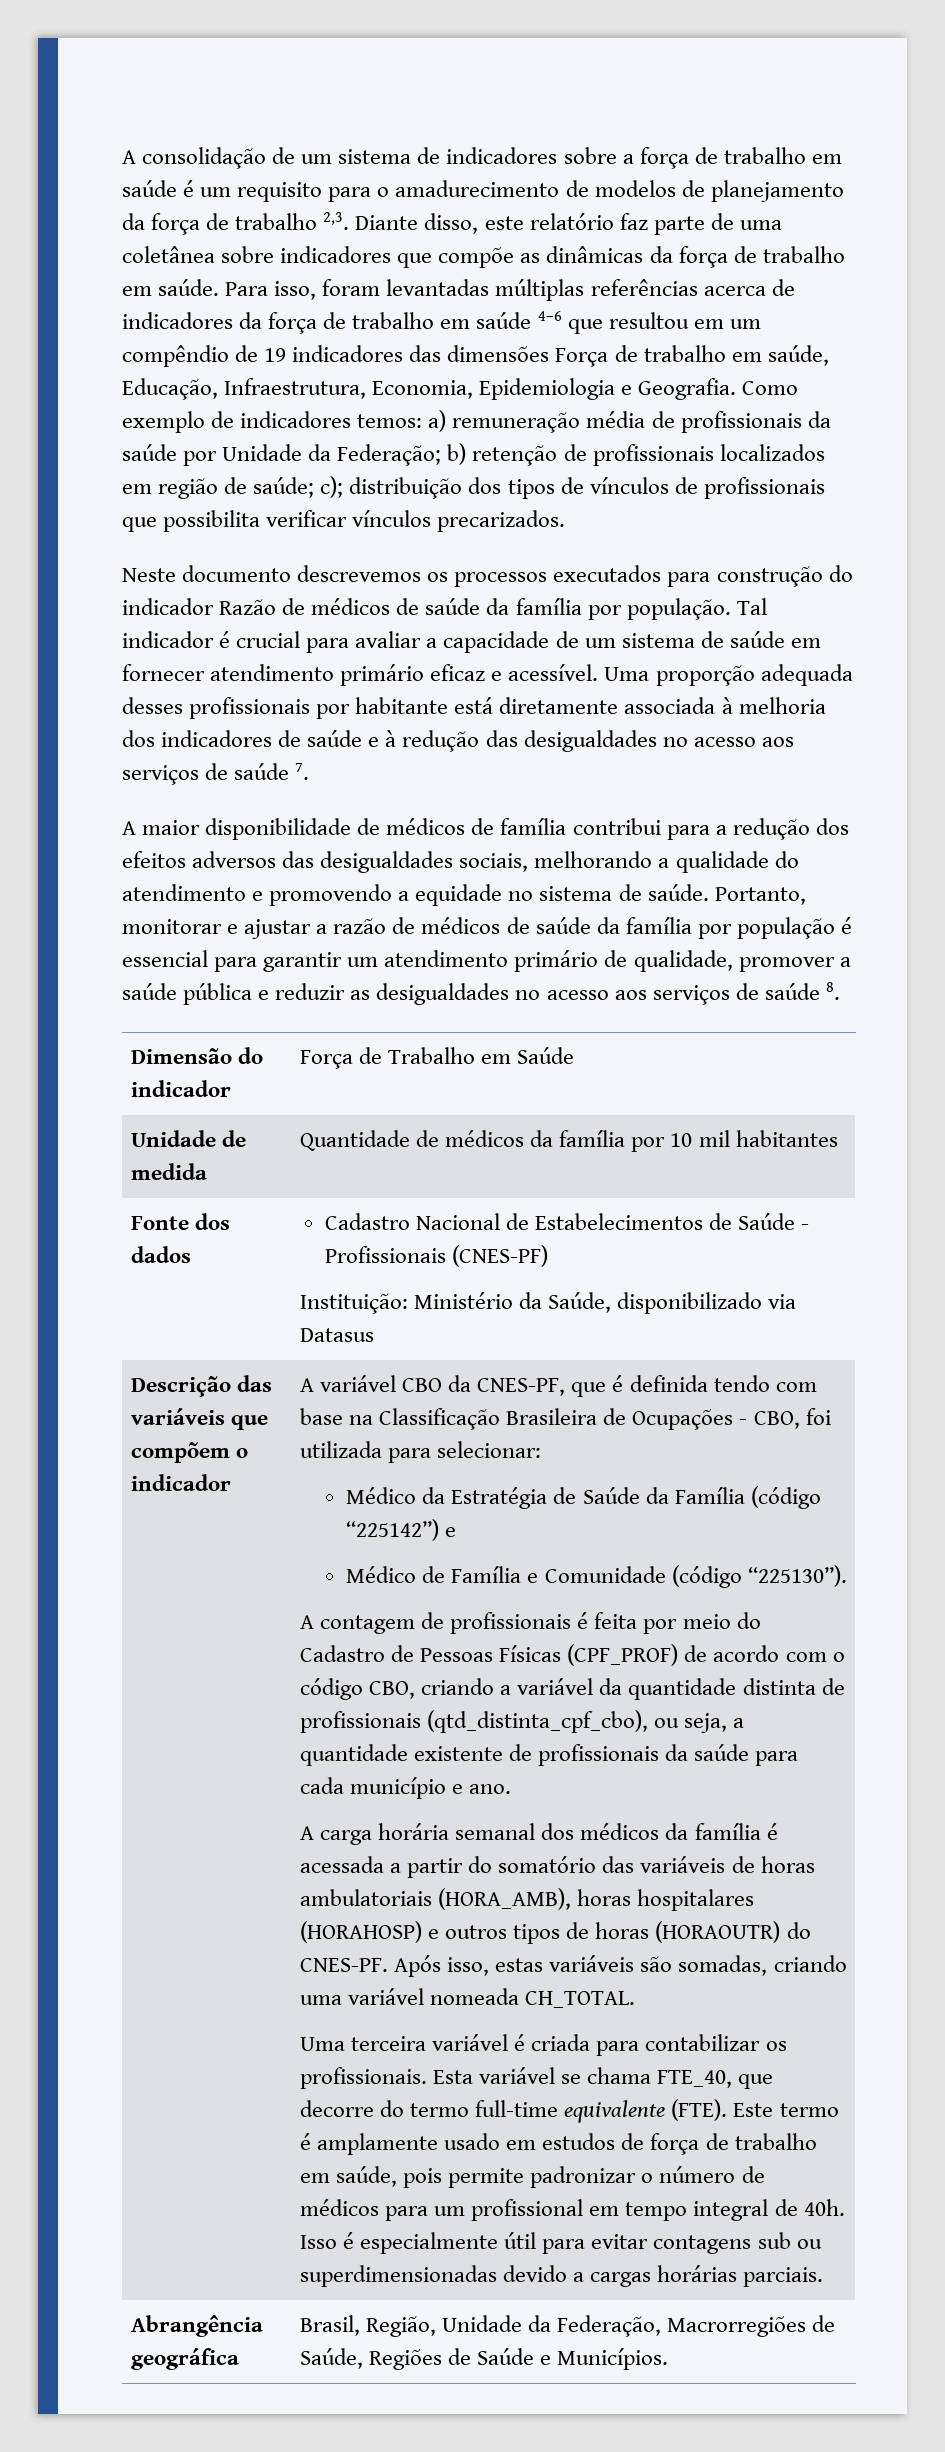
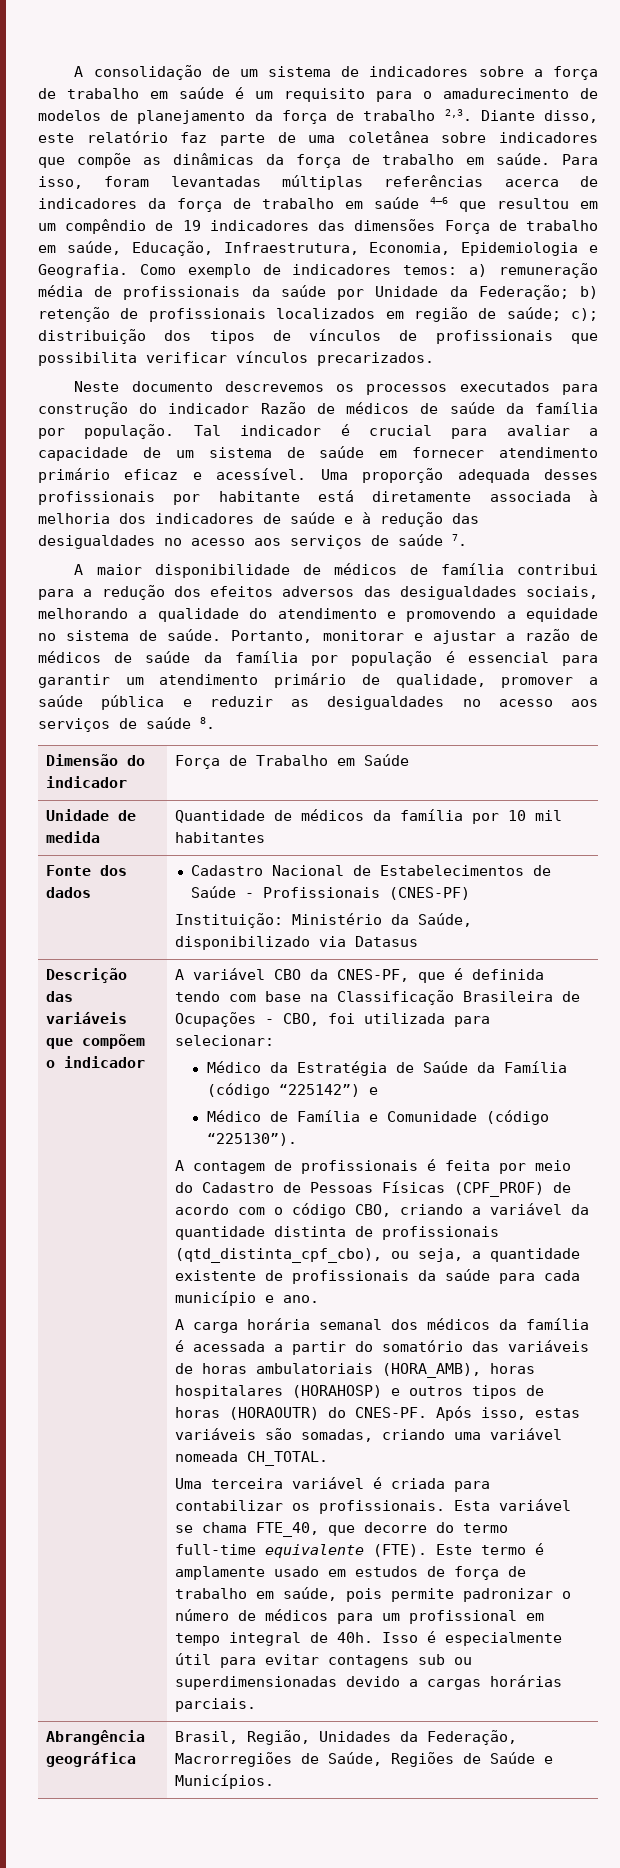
- Abrangência geográfica | Brasil, Região, Unidade da Federação, Macrorregiões de Saúde, Regiões de Saúde e Municípios.
+ Abrangência geográfica | Brasil, Região, Unidades da Federação, Macrorregiões de Saúde, Regiões de Saúde e Municípios.

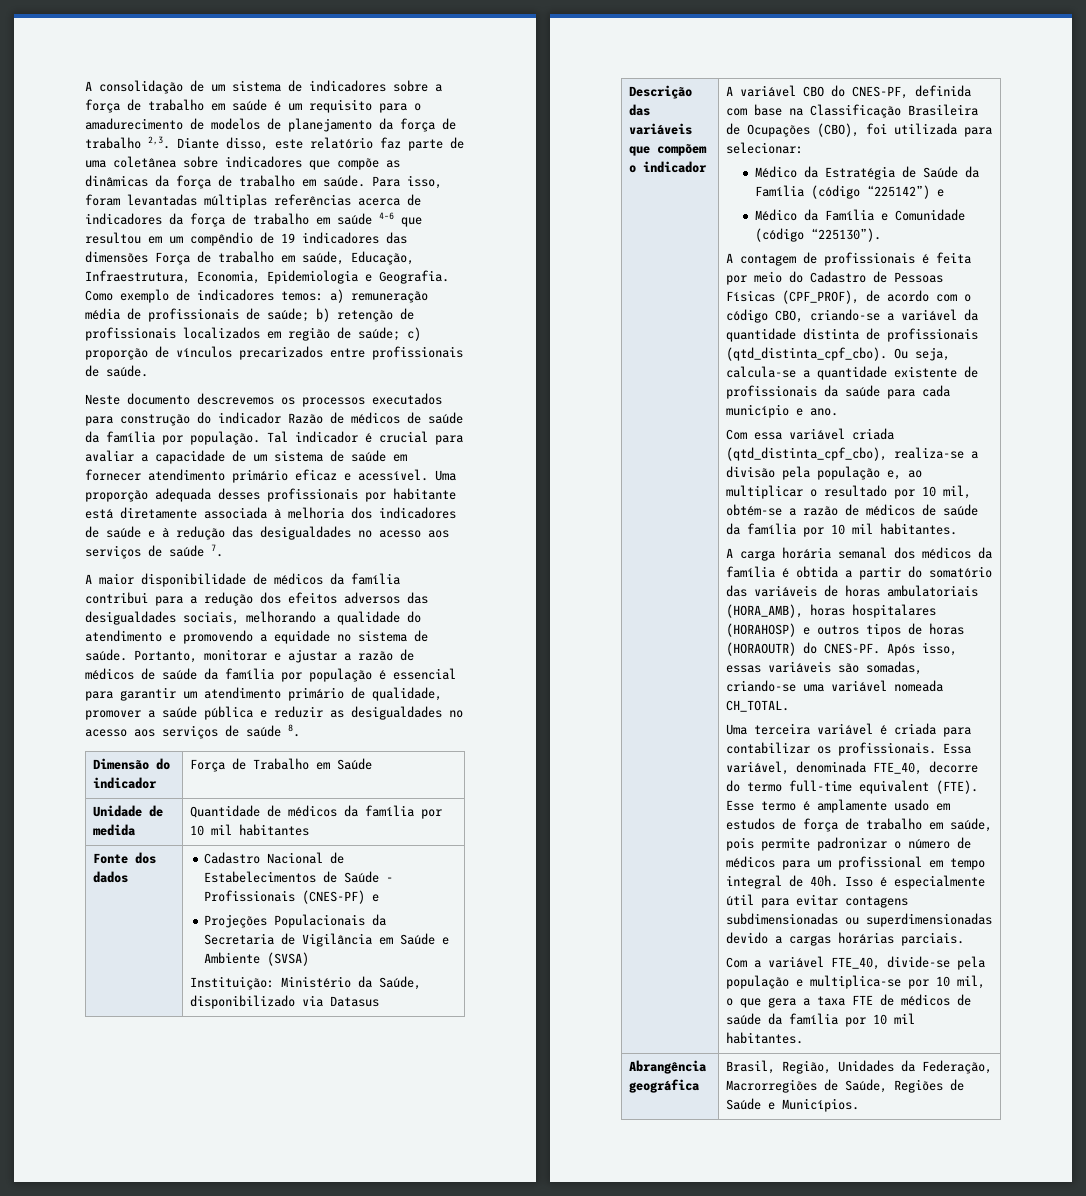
- Como exemplo de indicadores temos: a) remuneração média de profissionais da saúde por Unidade da Federação; b) retenção de profissionais localizados em região de saúde; c); distribuição dos tipos de vínculos de profissionais que possibilita verificar vínculos precarizados.
+ Como exemplo de indicadores temos: a) remuneração média de profissionais de saúde; b) retenção de profissionais localizados em região de saúde; c) proporção de vínculos precarizados entre profissionais de saúde.
- A maior disponibilidade de médicos de família contribui para a redução dos efeitos adversos das desigualdades sociais, melhorando a qualidade do atendimento e promovendo a equidade no sistema de saúde.
+ A maior disponibilidade de médicos da família contribui para a redução dos efeitos adversos das desigualdades sociais, melhorando a qualidade do atendimento e promovendo a equidade no sistema de saúde.
- Fonte dos dados | Cadastro Nacional de Estabelecimentos de Saúde - Profissionais (CNES-PF)
+ Fonte dos dados | Cadastro Nacional de Estabelecimentos de Saúde - Profissionais (CNES-PF) e
+ Projeções Populacionais da Secretaria de Vigilância em Saúde e Ambiente (SVSA)
- A variável CBO da CNES-PF, que é definida tendo com base na Classificação Brasileira de Ocupações - CBO, foi utilizada para selecionar:
+ A variável CBO do CNES-PF, definida com base na Classificação Brasileira de Ocupações (CBO), foi utilizada para selecionar:
- Médico de Família e Comunidade (código “225130”).
+ Médico da Família e Comunidade (código “225130”).
- A contagem de profissionais é feita por meio do Cadastro de Pessoas Físicas (CPF_PROF) de acordo com o código CBO, criando a variável da quantidade distinta de profissionais (qtd_distinta_cpf_cbo), ou seja, a quantidade existente de profissionais da saúde para cada município e ano.
+ A contagem de profissionais é feita por meio do Cadastro de Pessoas Físicas (CPF_PROF), de acordo com o código CBO, criando-se a variável da quantidade distinta de profissionais (qtd_distinta_cpf_cbo). Ou seja, calcula-se a quantidade existente de profissionais da saúde para cada município e ano.
+ Com essa variável criada (qtd_distinta_cpf_cbo), realiza-se a divisão pela população e, ao multiplicar o resultado por 10 mil, obtém-se a razão de médicos de saúde da família por 10 mil habitantes.
- A carga horária semanal dos médicos da família é acessada a partir do somatório das variáveis de horas ambulatoriais (HORA_AMB), horas hospitalares (HORAHOSP) e outros tipos de horas (HORAOUTR) do CNES-PF.
+ A carga horária semanal dos médicos da família é obtida a partir do somatório das variáveis de horas ambulatoriais (HORA_AMB), horas hospitalares (HORAHOSP) e outros tipos de horas (HORAOUTR) do CNES-PF.
- Após isso, estas variáveis são somadas, criando uma variável nomeada CH_TOTAL.
+ Após isso, essas variáveis são somadas, criando-se uma variável nomeada CH_TOTAL.
- Esta variável se chama FTE_40, que decorre do termo full-time equivalente (FTE). Este termo é amplamente usado em estudos de força de trabalho em saúde, pois permite padronizar o número de médicos para um profissional em tempo integral de 40h.
+ Essa variável, denominada FTE_40, decorre do termo full-time equivalent (FTE). Esse termo é amplamente usado em estudos de força de trabalho em saúde, pois permite padronizar o número de médicos para um profissional em tempo integral de 40h.
- Isso é especialmente útil para evitar contagens sub ou superdimensionadas devido a cargas horárias parciais.
+ Isso é especialmente útil para evitar contagens subdimensionadas ou superdimensionadas devido a cargas horárias parciais.
+ Com a variável FTE_40, divide-se pela população e multiplica-se por 10 mil, o que gera a taxa FTE de médicos de saúde da família por 10 mil habitantes.

